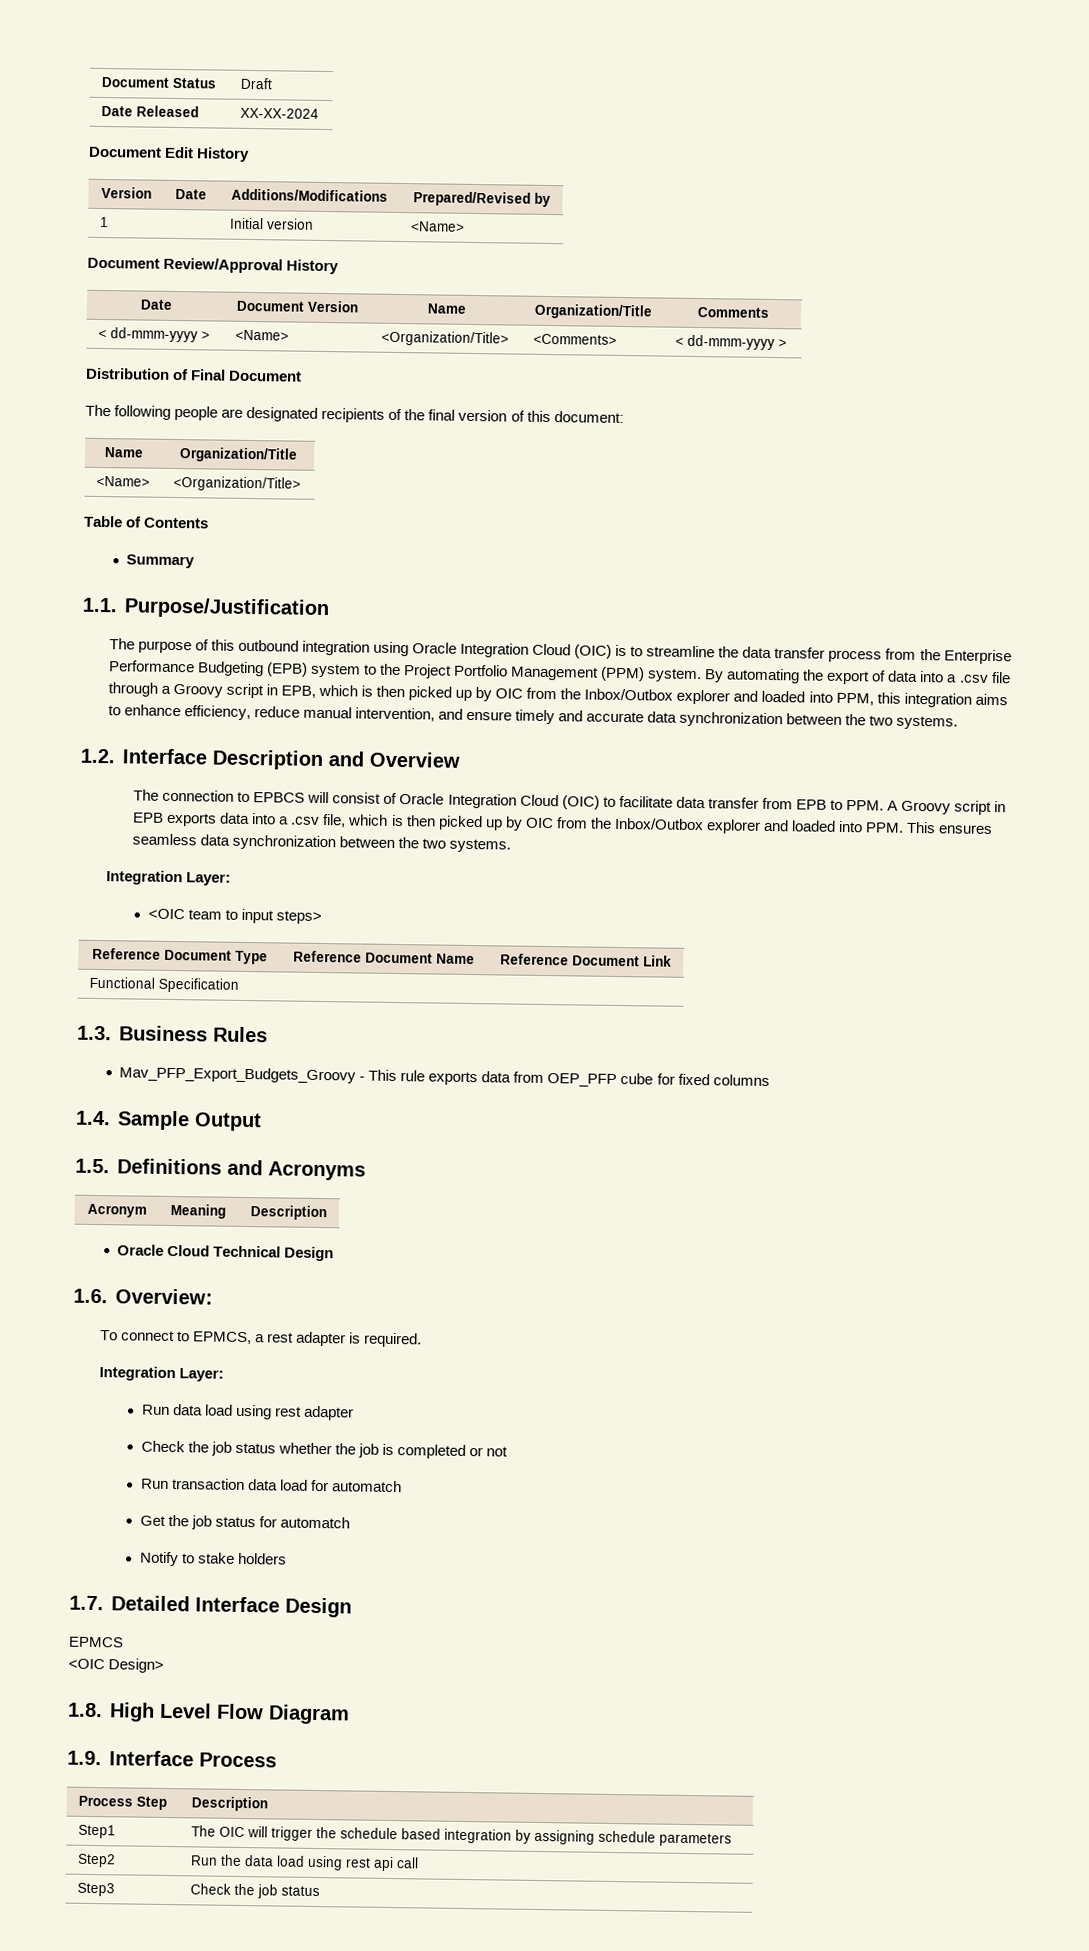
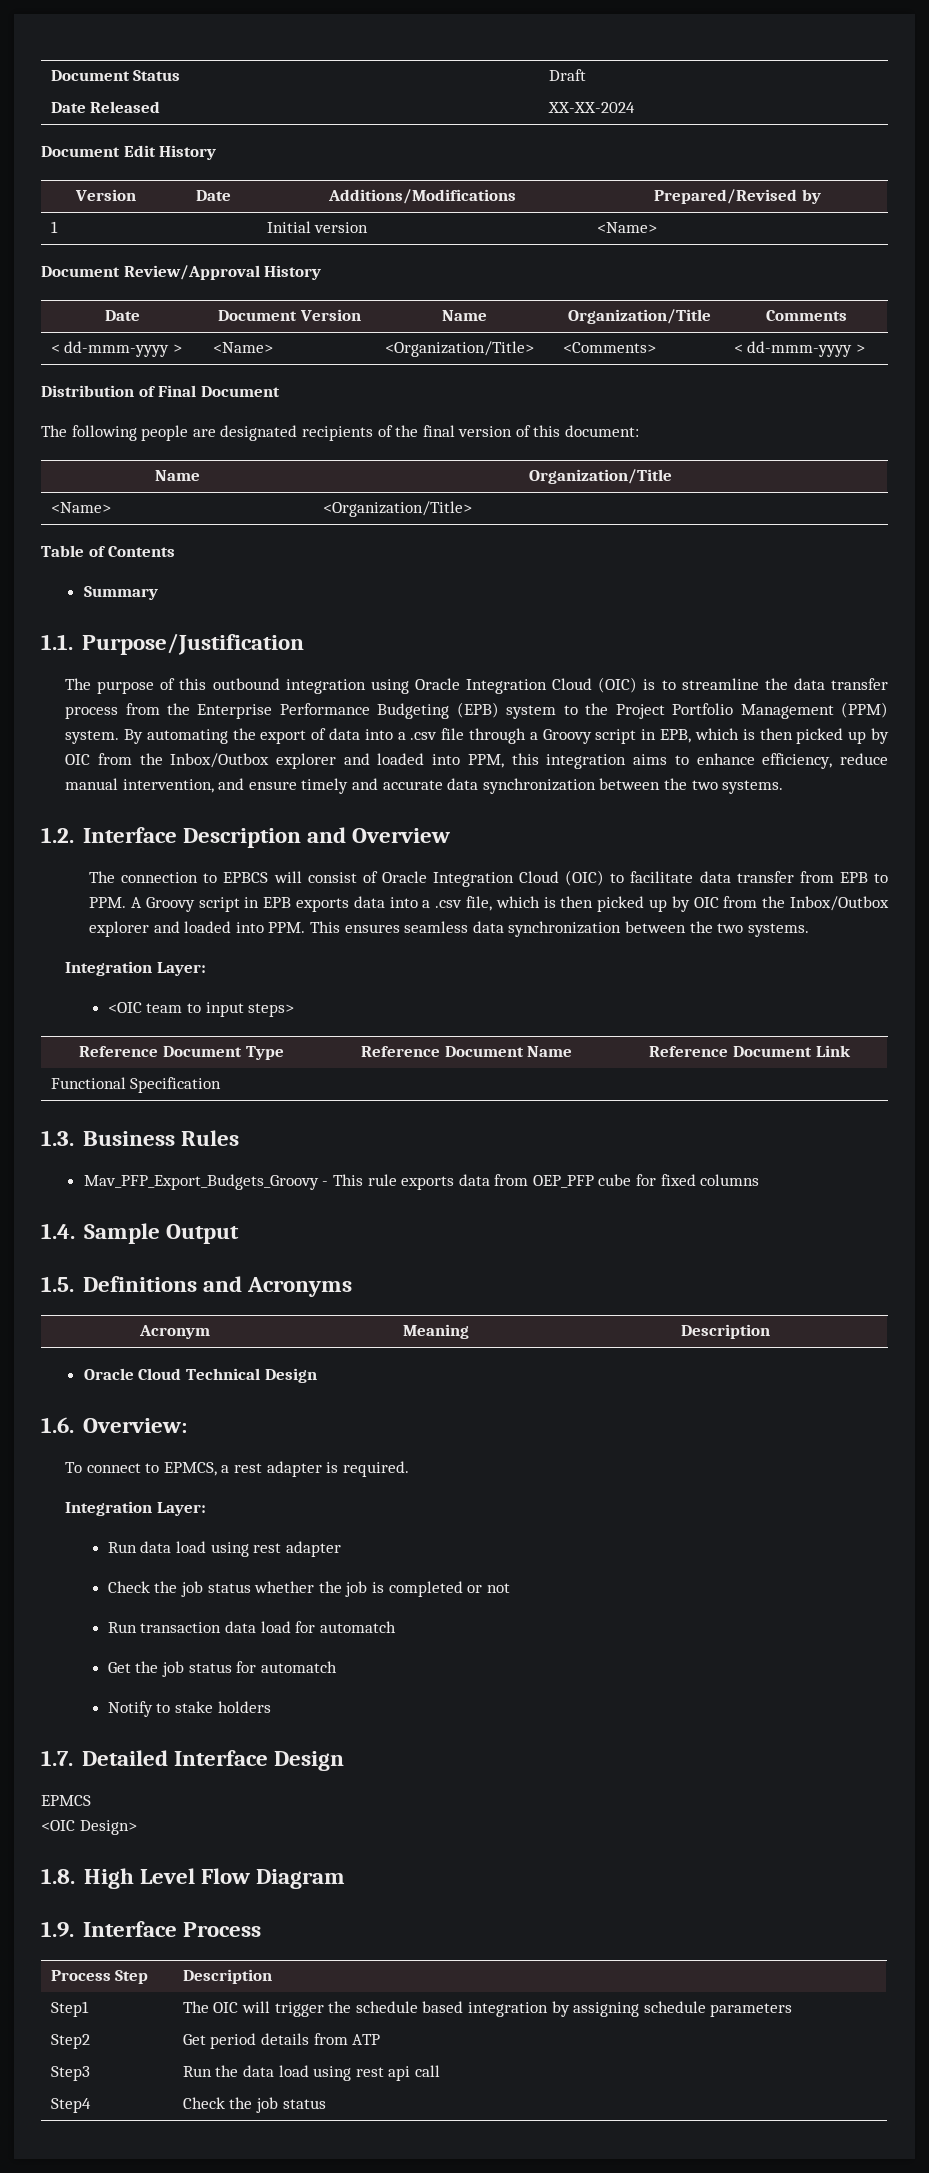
- Step2 | Run the data load using rest api call
+ Step2 | Get period details from ATP
+ Step3 | Run the data load using rest api call
- Step3 | Check the job status
+ Step4 | Check the job status

